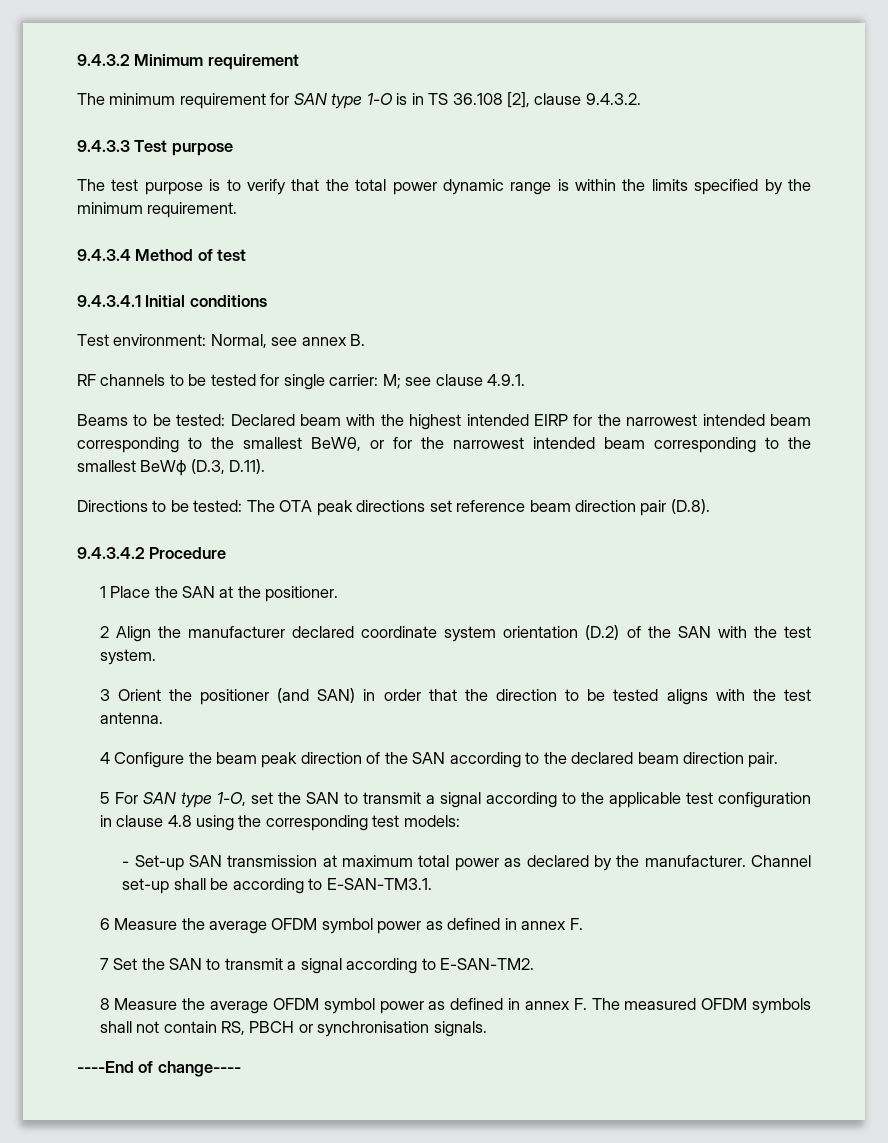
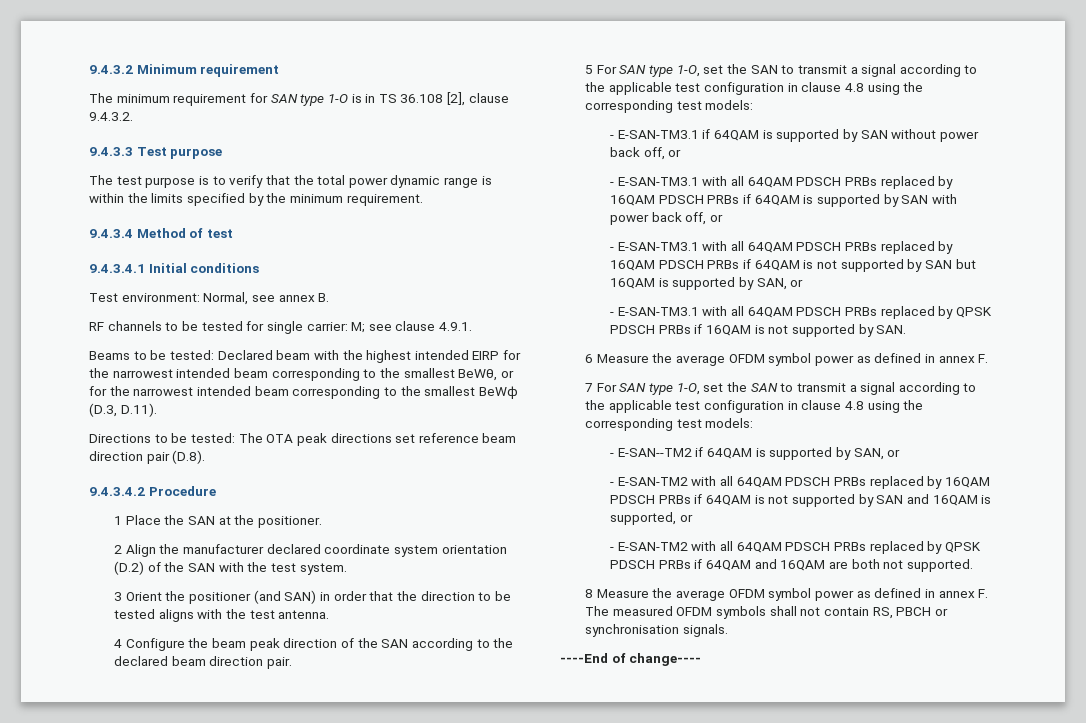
- - Set-up SAN transmission at maximum total power as declared by the manufacturer. Channel set-up shall be according to E-SAN-TM3.1.
+ - E-SAN-TM3.1 if 64QAM is supported by SAN without power back off, or
+ - E-SAN-TM3.1 with all 64QAM PDSCH PRBs replaced by 16QAM PDSCH PRBs if 64QAM is supported by SAN with power back off, or
+ - E-SAN-TM3.1 with all 64QAM PDSCH PRBs replaced by 16QAM PDSCH PRBs if 64QAM is not supported by SAN but 16QAM is supported by SAN, or
+ - E-SAN-TM3.1 with all 64QAM PDSCH PRBs replaced by QPSK PDSCH PRBs if 16QAM is not supported by SAN.
- 7 Set the SAN to transmit a signal according to E-SAN-TM2.
+ 7 For SAN type 1-O, set the SAN to transmit a signal according to the applicable test configuration in clause 4.8 using the corresponding test models:
+ - E-SAN--TM2 if 64QAM is supported by SAN, or
+ - E-SAN-TM2 with all 64QAM PDSCH PRBs replaced by 16QAM PDSCH PRBs if 64QAM is not supported by SAN and 16QAM is supported, or
+ - E-SAN-TM2 with all 64QAM PDSCH PRBs replaced by QPSK PDSCH PRBs if 64QAM and 16QAM are both not supported.

